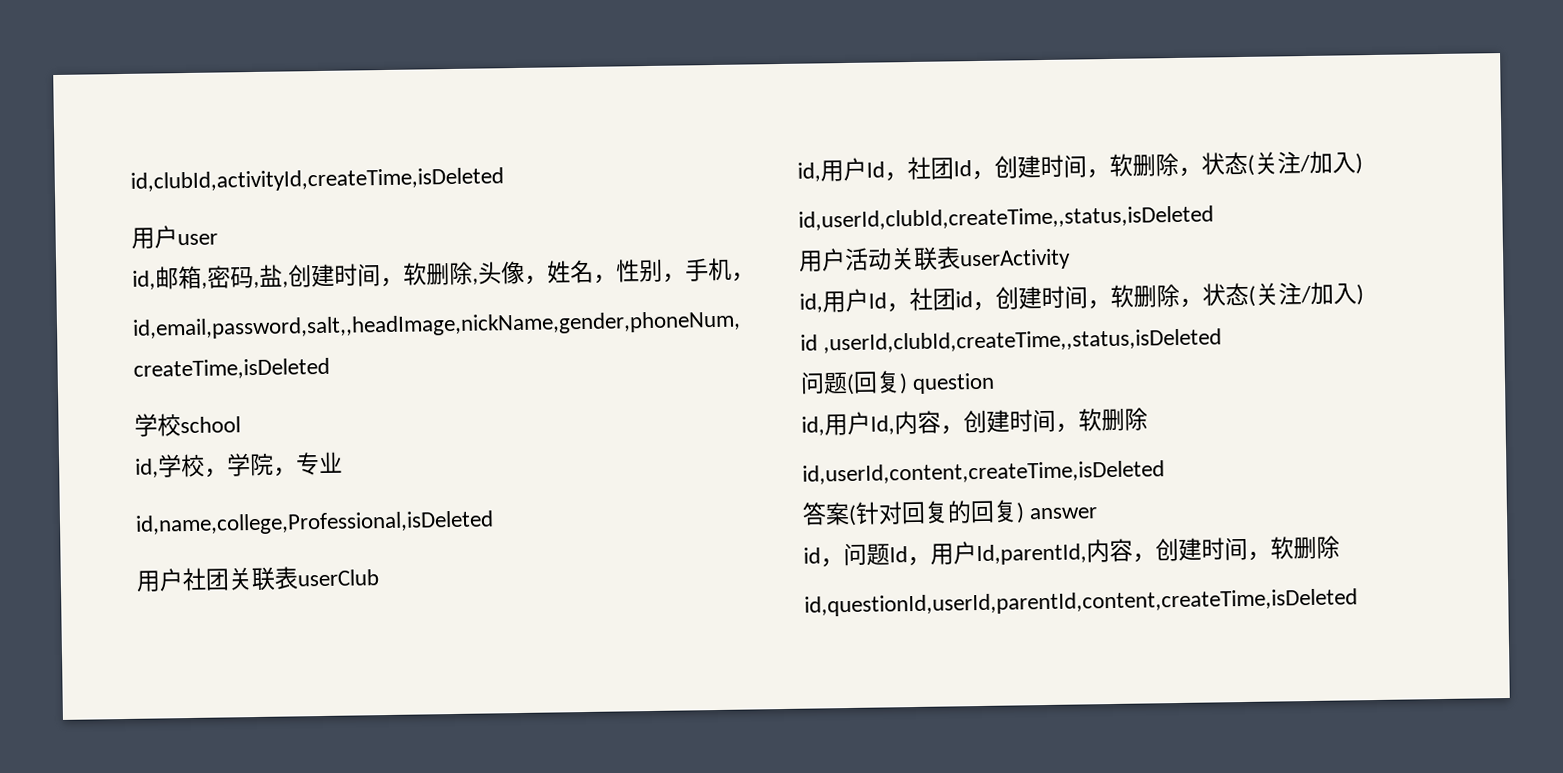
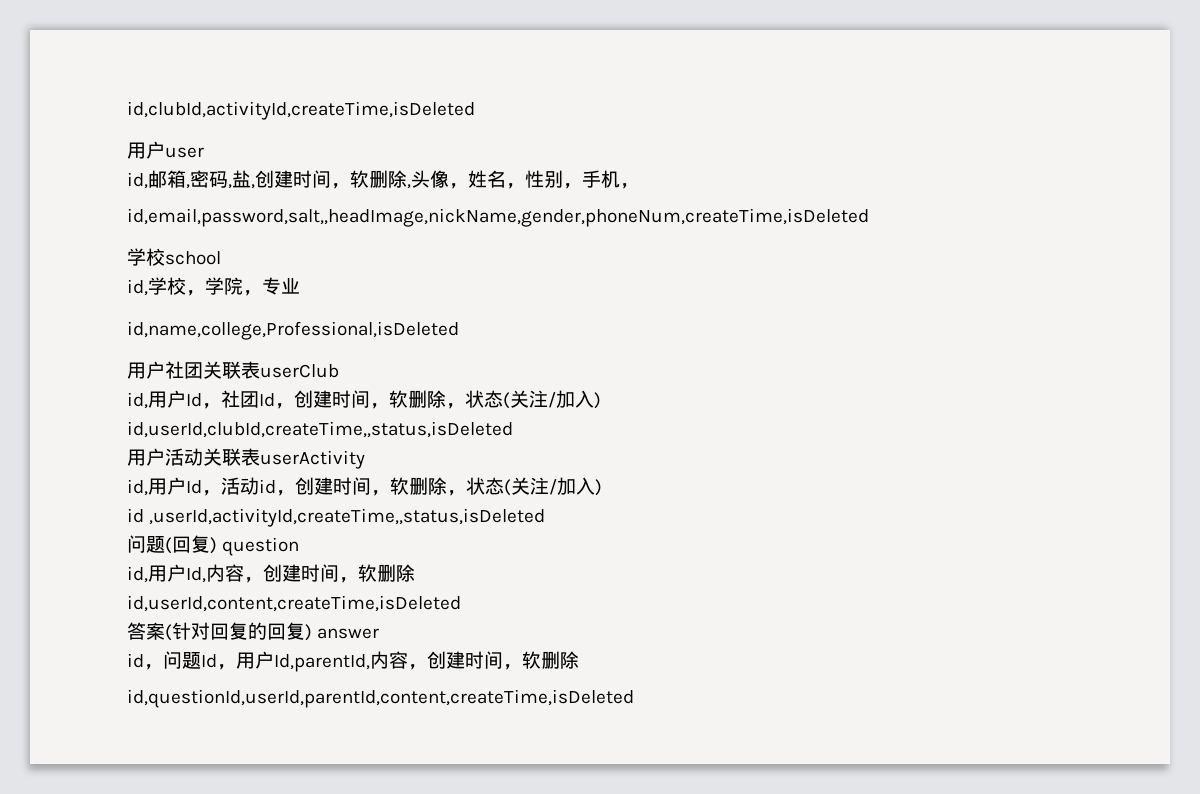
- id,用户Id，社团id，创建时间，软删除，状态(关注/加入)
+ id,用户Id，活动id，创建时间，软删除，状态(关注/加入)
- id ,userId,clubId,createTime,,status,isDeleted
+ id ,userId,activityId,createTime,,status,isDeleted

